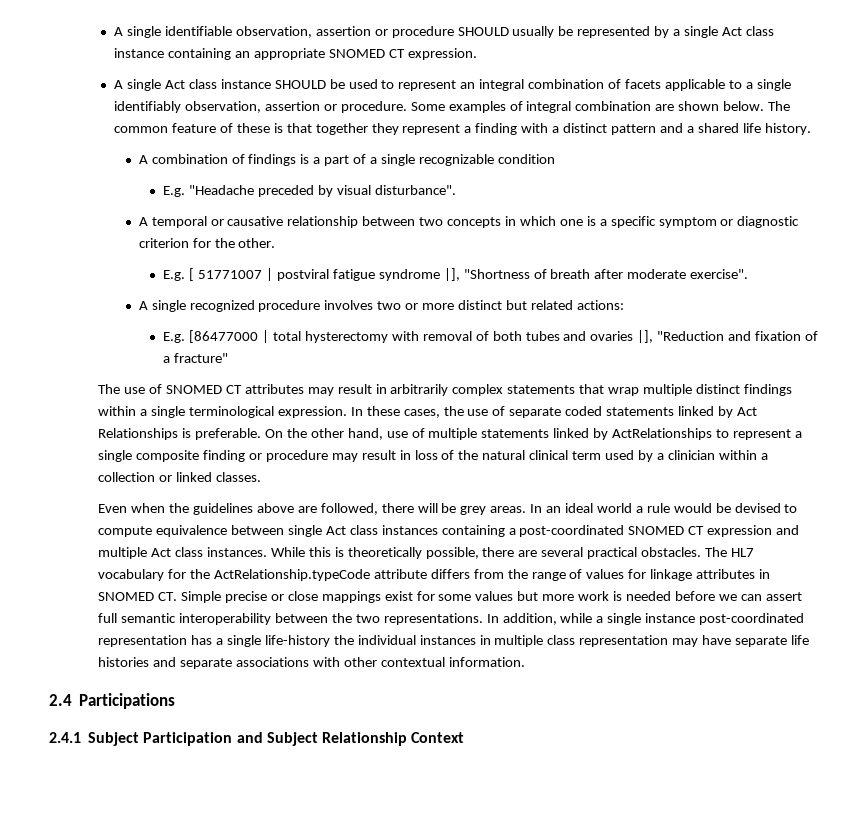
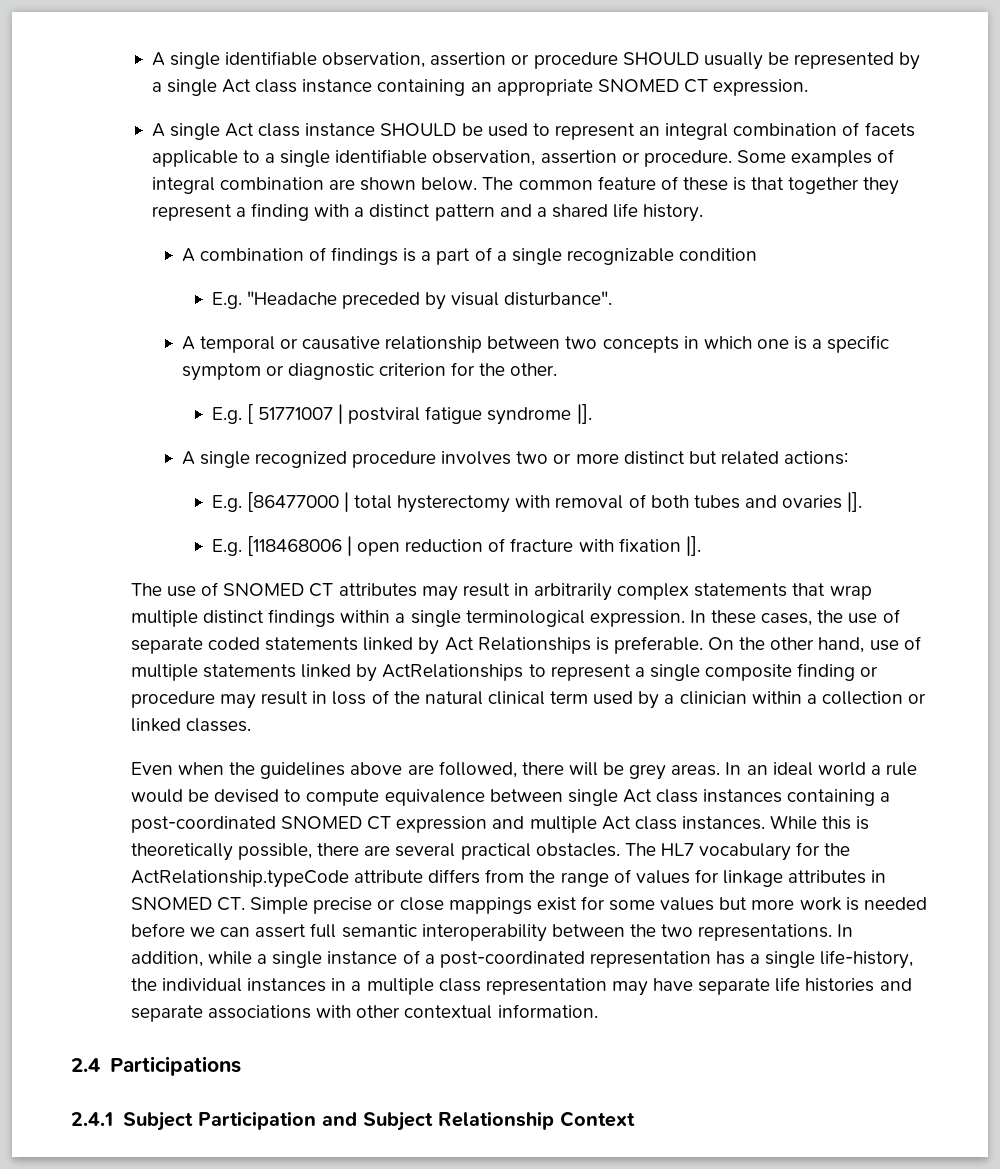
- A single Act class instance SHOULD be used to represent an integral combination of facets applicable to a single identifiably observation, assertion or procedure.
+ A single Act class instance SHOULD be used to represent an integral combination of facets applicable to a single identifiable observation, assertion or procedure.
- E.g. [ 51771007 | postviral fatigue syndrome |], "Shortness of breath after moderate exercise".
+ E.g. [ 51771007 | postviral fatigue syndrome |].
- E.g. [86477000 | total hysterectomy with removal of both tubes and ovaries |], "Reduction and fixation of a fracture"
+ E.g. [86477000 | total hysterectomy with removal of both tubes and ovaries |].
+ E.g. [118468006 | open reduction of fracture with fixation |].
- In addition, while a single instance post-coordinated representation has a single life-history the individual instances in multiple class representation may have separate life histories and separate associations with other contextual information.
+ In addition, while a single instance of a post-coordinated representation has a single life-history, the individual instances in a multiple class representation may have separate life histories and separate associations with other contextual information.

